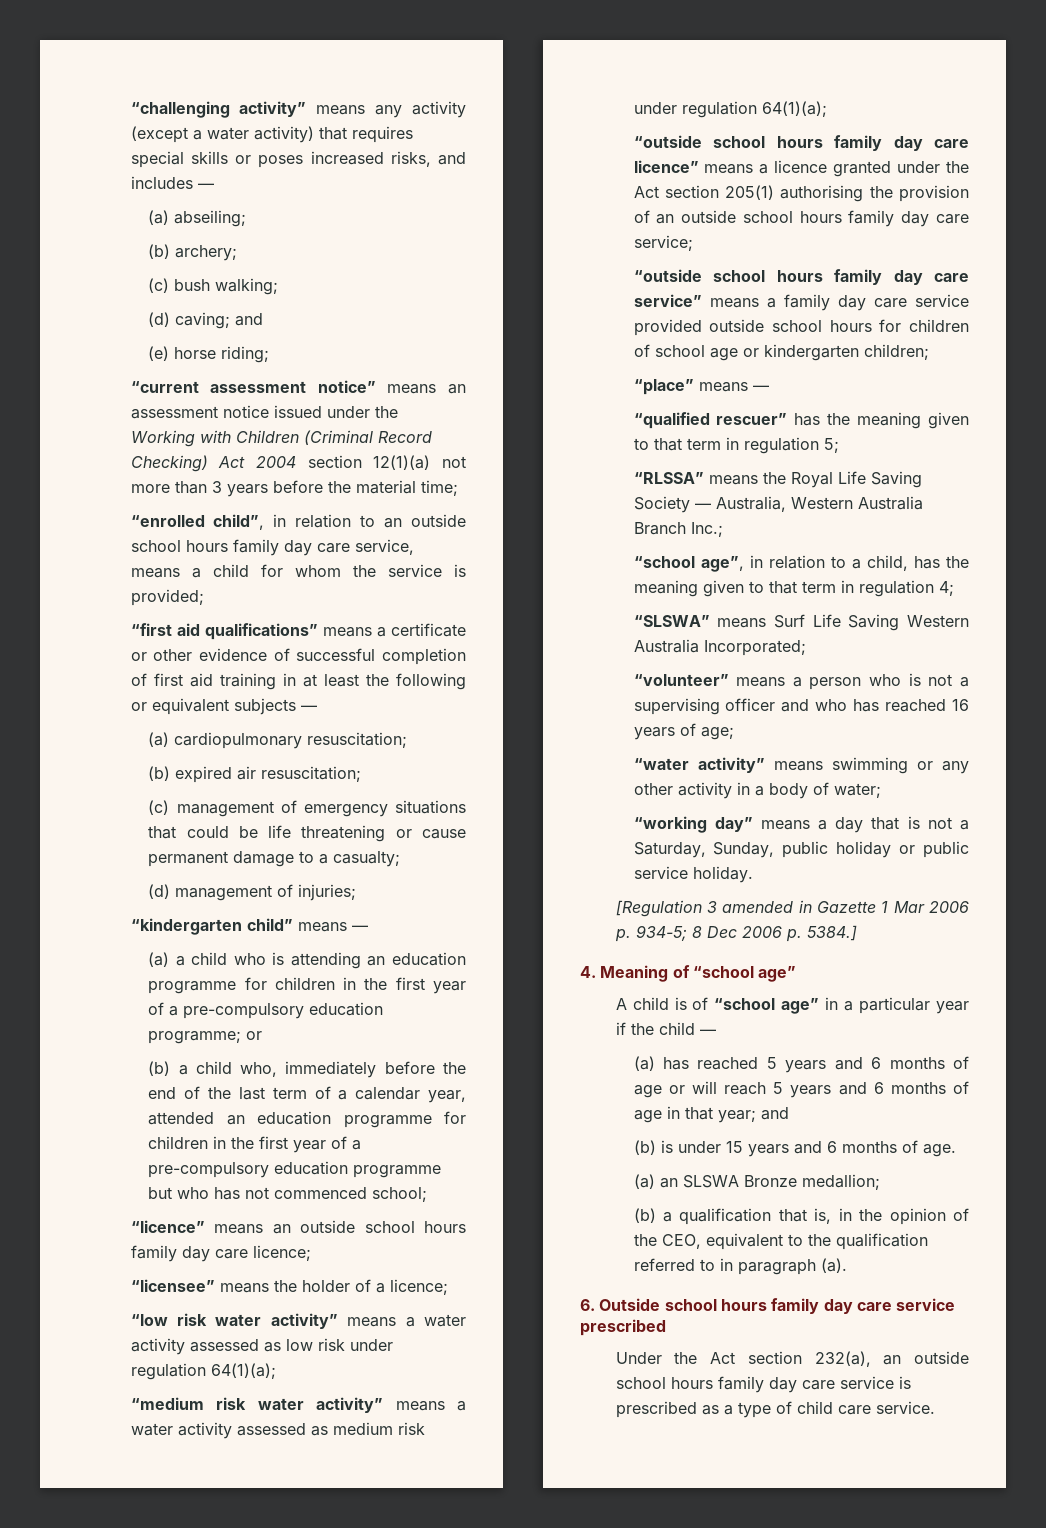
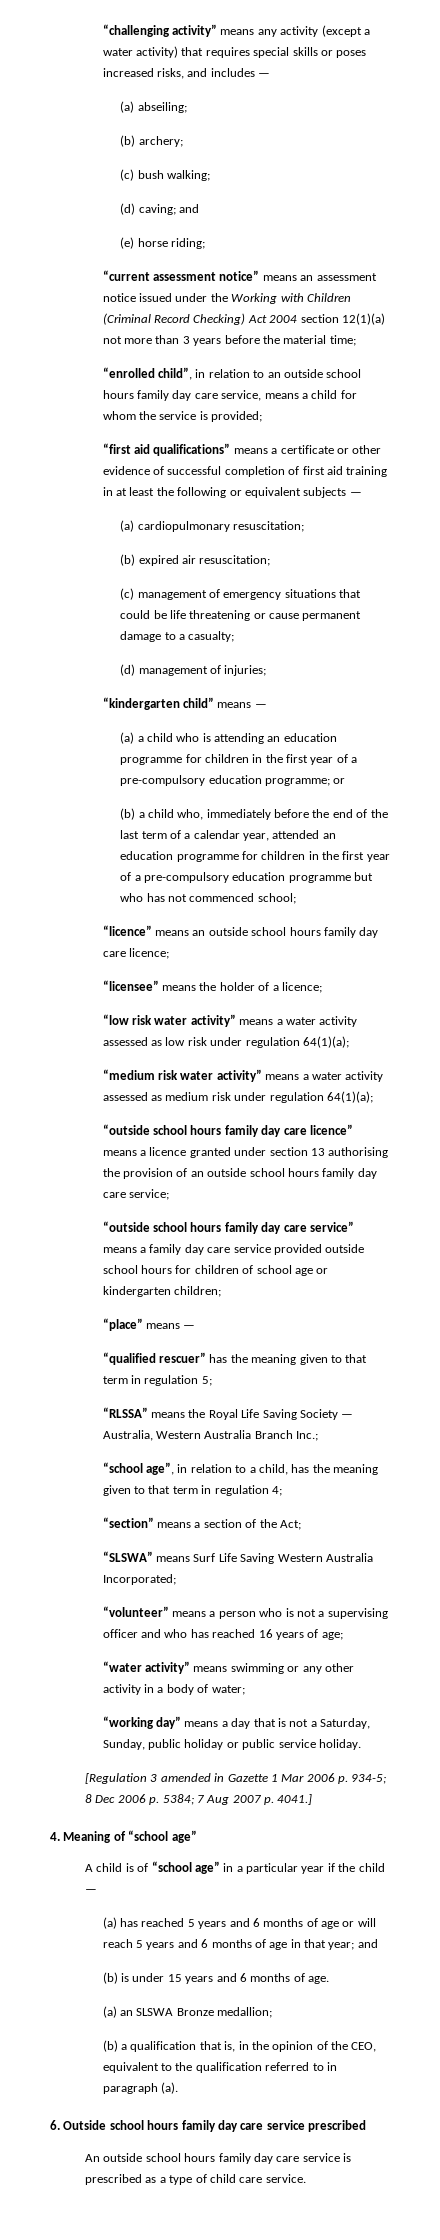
- “outside school hours family day care licence” means a licence granted under the Act section 205(1) authorising the provision of an outside school hours family day care service;
+ “outside school hours family day care licence” means a licence granted under section 13 authorising the provision of an outside school hours family day care service;
+ “section” means a section of the Act;
- [Regulation 3 amended in Gazette 1 Mar 2006 p. 934-5; 8 Dec 2006 p. 5384.]
+ [Regulation 3 amended in Gazette 1 Mar 2006 p. 934-5; 8 Dec 2006 p. 5384; 7 Aug 2007 p. 4041.]
- Under the Act section 232(a), an outside school hours family day care service is prescribed as a type of child care service.
+ An outside school hours family day care service is prescribed as a type of child care service.

